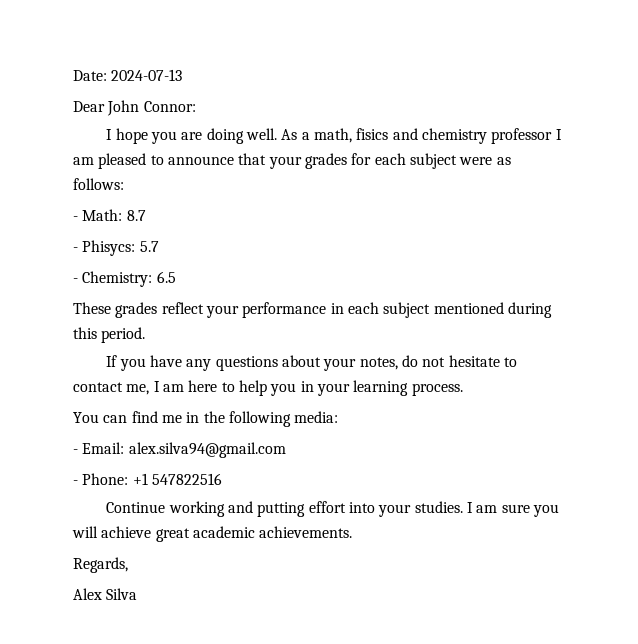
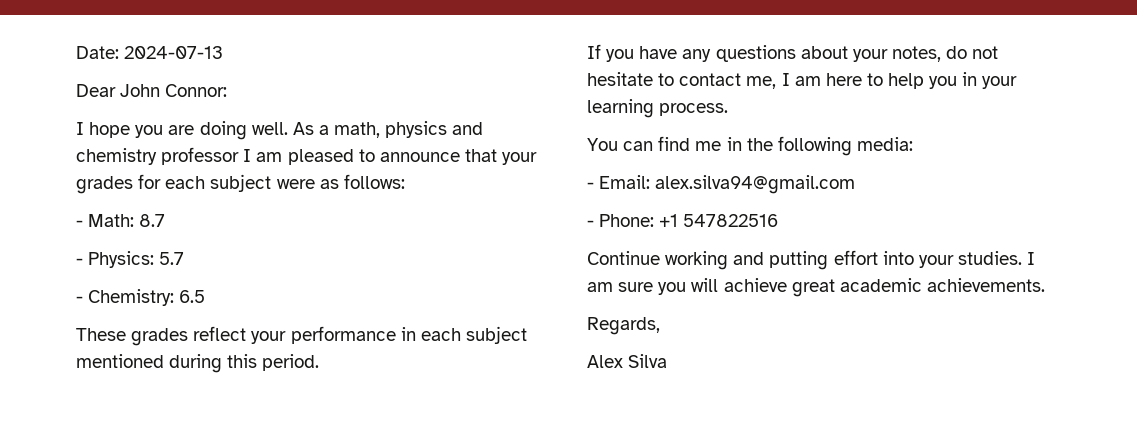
- As a math, fisics and chemistry professor I am pleased to announce that your grades for each subject were as follows:
+ As a math, physics and chemistry professor I am pleased to announce that your grades for each subject were as follows:
- - Phisycs: 5.7
+ - Physics: 5.7

